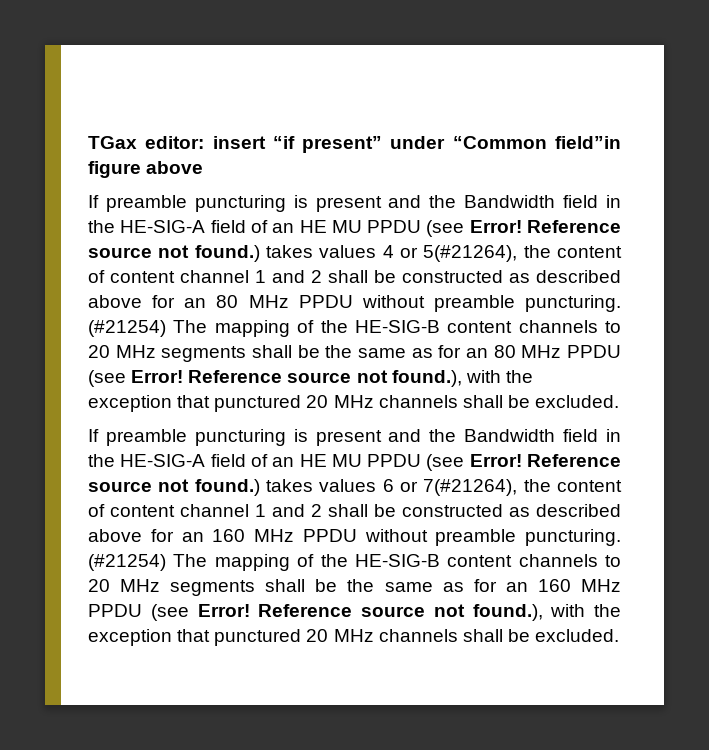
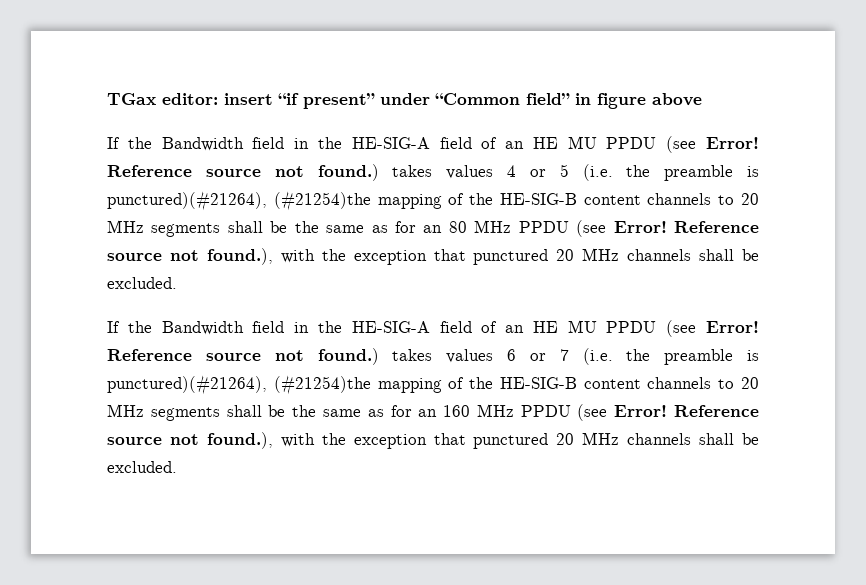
- TGax editor: insert “if present” under “Common field”in figure above
- If preamble puncturing is present and the Bandwidth field in the HE-SIG-A field of an HE MU PPDU (see Error!
+ TGax editor: insert “if present” under “Common field” in figure above
+ If the Bandwidth field in the HE-SIG-A field of an HE MU PPDU (see Error!
- Reference source not found.) takes values 4 or 5(#21264), the content of content channel 1 and 2 shall be constructed as described above for an 80 MHz PPDU without preamble puncturing. (#21254) The mapping of the HE-SIG-B content channels to 20 MHz segments shall be the same as for an 80 MHz PPDU (see Error! Reference source not found.), with the exception that punctured 20 MHz channels shall be excluded.
- If preamble puncturing is present and the Bandwidth field in the HE-SIG-A field of an HE MU PPDU (see Error!
+ Reference source not found.) takes values 4 or 5 (i.e. the preamble is punctured)(#21264), (#21254)the mapping of the HE-SIG-B content channels to 20 MHz segments shall be the same as for an 80 MHz PPDU (see Error! Reference source not found.), with the exception that punctured 20 MHz channels shall be excluded.
+ If the Bandwidth field in the HE-SIG-A field of an HE MU PPDU (see Error!
- Reference source not found.) takes values 6 or 7(#21264), the content of content channel 1 and 2 shall be constructed as described above for an 160 MHz PPDU without preamble puncturing. (#21254) The mapping of the HE-SIG-B content channels to 20 MHz segments shall be the same as for an 160 MHz PPDU (see Error!
+ Reference source not found.) takes values 6 or 7 (i.e. the preamble is punctured)(#21264), (#21254)the mapping of the HE-SIG-B content channels to 20 MHz segments shall be the same as for an 160 MHz PPDU (see Error!

